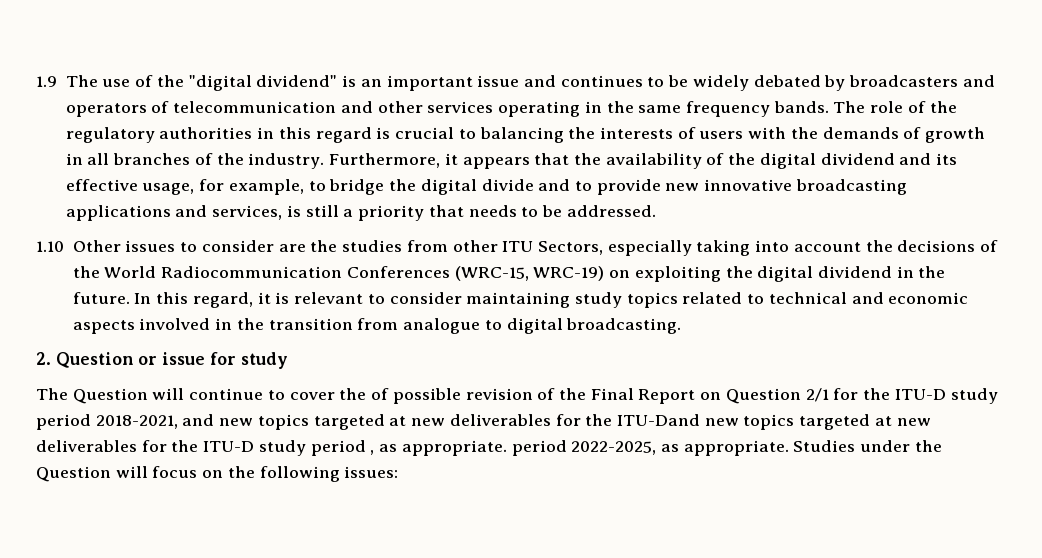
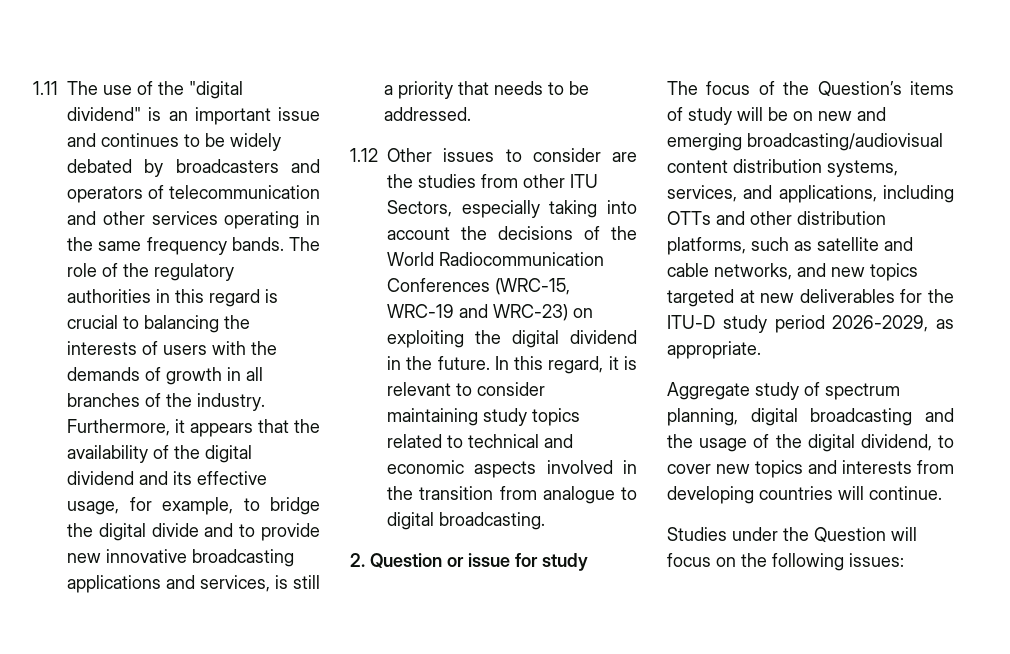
- 1.9 The use of the "digital dividend" is an important issue and continues to be widely debated by broadcasters and operators of telecommunication and other services operating in the same frequency bands.
+ 1.11 The use of the "digital dividend" is an important issue and continues to be widely debated by broadcasters and operators of telecommunication and other services operating in the same frequency bands.
- 1.10 Other issues to consider are the studies from other ITU Sectors, especially taking into account the decisions of the World Radiocommunication Conferences (WRC-15, WRC-19) on exploiting the digital dividend in the future.
+ 1.12 Other issues to consider are the studies from other ITU Sectors, especially taking into account the decisions of the World Radiocommunication Conferences (WRC-15, WRC-19 and WRC-23) on exploiting the digital dividend in the future.
- The Question will continue to cover the of possible revision of the Final Report on Question 2/1 for the ITU-D study period 2018-2021, and new topics targeted at new deliverables for the ITU-Dand new topics targeted at new deliverables for the ITU-D study period , as appropriate. period 2022-2025, as appropriate. Studies under the Question will focus on the following issues:
+ The focus of the Question’s items of study will be on new and emerging broadcasting/audiovisual content distribution systems, services, and applications, including OTTs and other distribution platforms, such as satellite and cable networks, and new topics targeted at new deliverables for the ITU-D study period 2026-2029, as appropriate.
+ Aggregate study of spectrum planning, digital broadcasting and the usage of the digital dividend, to cover new topics and interests from developing countries will continue.
+ Studies under the Question will focus on the following issues:

